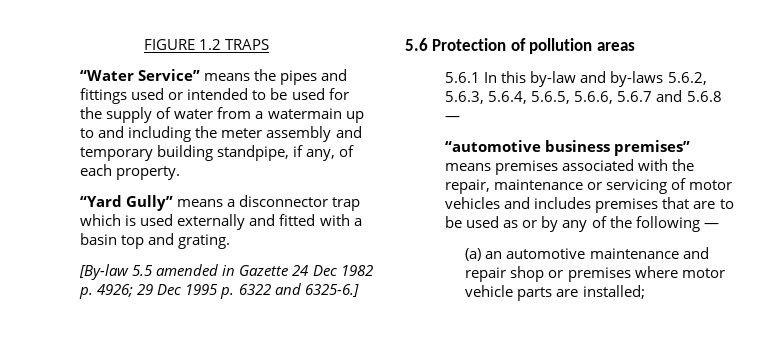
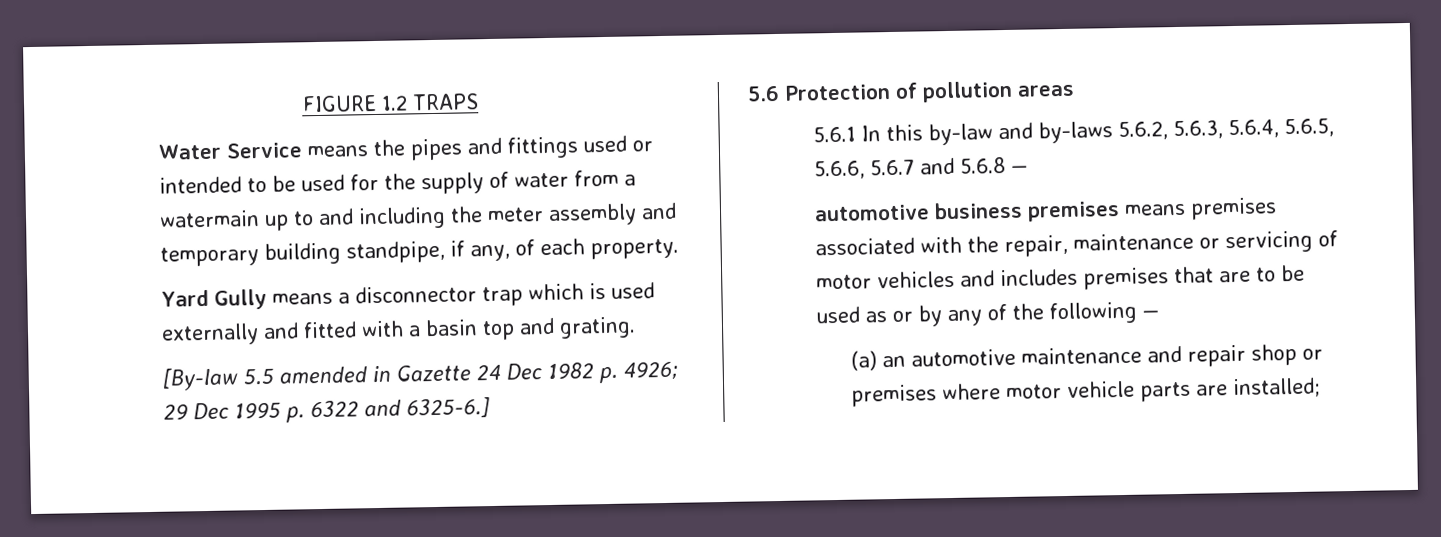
- “Water Service” means the pipes and fittings used or intended to be used for the supply of water from a watermain up to and including the meter assembly and temporary building standpipe, if any, of each property.
+ Water Service means the pipes and fittings used or intended to be used for the supply of water from a watermain up to and including the meter assembly and temporary building standpipe, if any, of each property.
- “Yard Gully” means a disconnector trap which is used externally and fitted with a basin top and grating.
+ Yard Gully means a disconnector trap which is used externally and fitted with a basin top and grating.
- “automotive business premises” means premises associated with the repair, maintenance or servicing of motor vehicles and includes premises that are to be used as or by any of the following —
+ automotive business premises means premises associated with the repair, maintenance or servicing of motor vehicles and includes premises that are to be used as or by any of the following —

